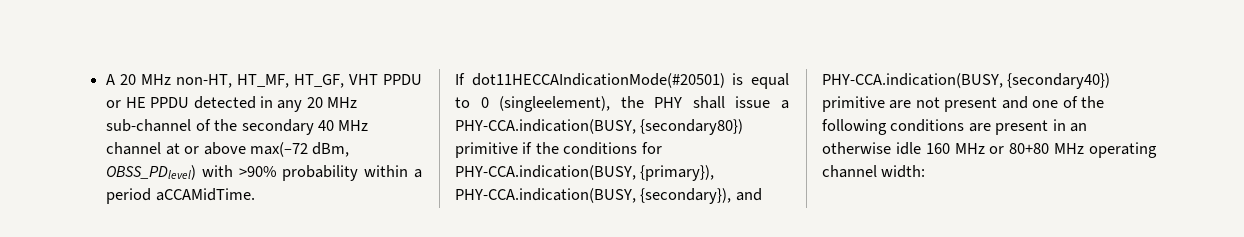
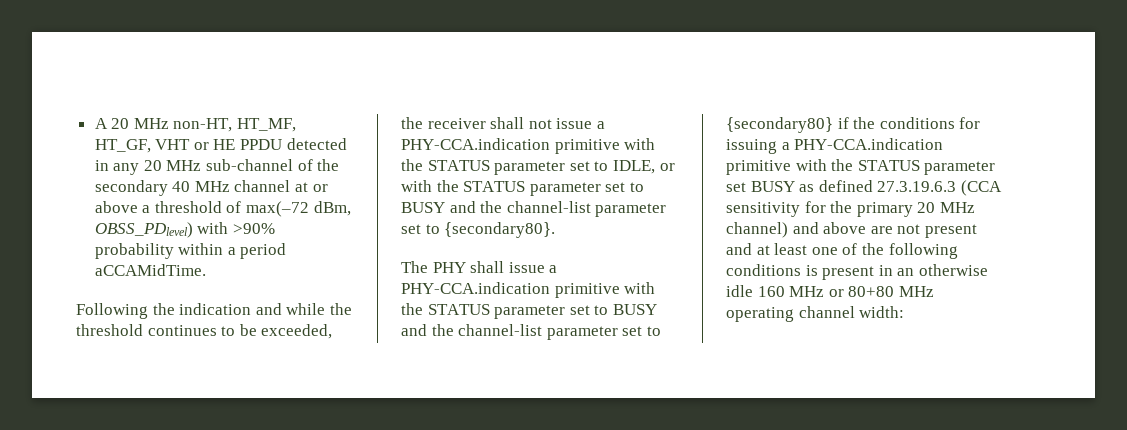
- A 20 MHz non-HT, HT_MF, HT_GF, VHT PPDU or HE PPDU detected in any 20 MHz sub-channel of the secondary 40 MHz channel at or above max(–72 dBm, OBSS_PDlevel) with >90% probability within a period aCCAMidTime.
+ A 20 MHz non-HT, HT_MF, HT_GF, VHT or HE PPDU detected in any 20 MHz sub-channel of the secondary 40 MHz channel at or above a threshold of max(–72 dBm, OBSS_PDlevel) with >90% probability within a period aCCAMidTime.
- If dot11HECCAIndicationMode(#20501) is equal to 0 (singleelement), the PHY shall issue a PHY-CCA.indication(BUSY, {secondary80}) primitive if the conditions for PHY-CCA.indication(BUSY, {primary}), PHY-CCA.indication(BUSY, {secondary}), and PHY-CCA.indication(BUSY, {secondary40}) primitive are not present and one of the following conditions are present in an otherwise idle 160 MHz or 80+80 MHz operating channel width:
+ Following the indication and while the threshold continues to be exceeded, the receiver shall not issue a PHY-CCA.indication primitive with the STATUS parameter set to IDLE, or with the STATUS parameter set to BUSY and the channel-list parameter set to {secondary80}.
+ The PHY shall issue a PHY-CCA.indication primitive with the STATUS parameter set to BUSY and the channel-list parameter set to {secondary80} if the conditions for issuing a PHY-CCA.indication primitive with the STATUS parameter set BUSY as defined 27.3.19.6.3 (CCA sensitivity for the primary 20 MHz channel) and above are not present and at least one of the following conditions is present in an otherwise idle 160 MHz or 80+80 MHz operating channel width:

